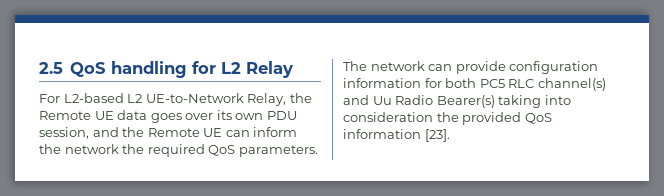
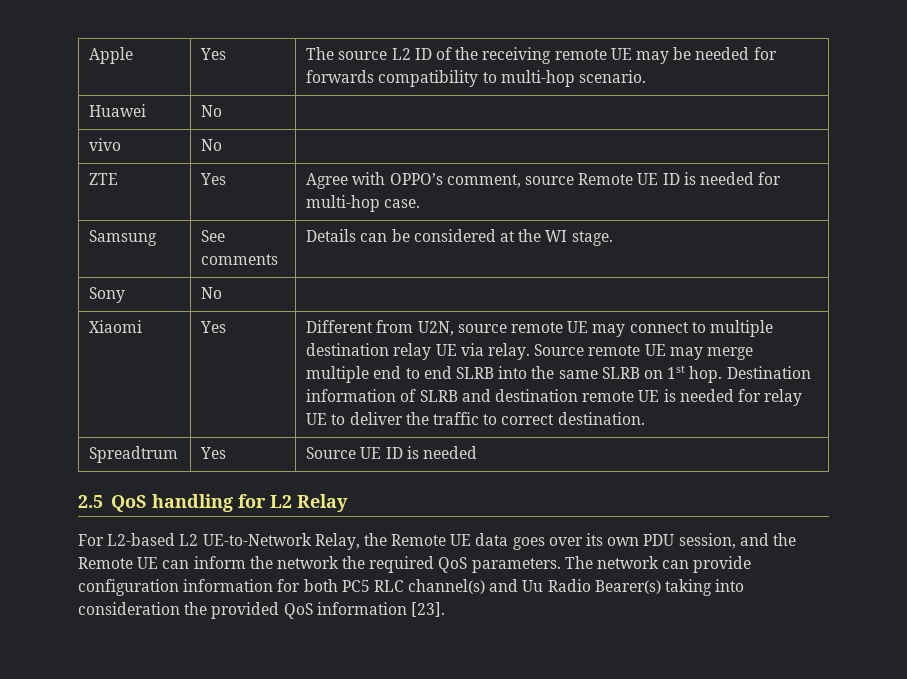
+ Apple | Yes | The source L2 ID of the receiving remote UE may be needed for forwards compatibility to multi-hop scenario.
+ Huawei | No |
+ vivo | No |
+ ZTE | Yes | Agree with OPPO’s comment, source Remote UE ID is needed for multi-hop case.
+ Samsung | See comments | Details can be considered at the WI stage.
+ Sony | No |
+ Xiaomi | Yes | Different from U2N, source remote UE may connect to multiple destination relay UE via relay. Source remote UE may merge multiple end to end SLRB into the same SLRB on 1st hop. Destination information of SLRB and destination remote UE is needed for relay UE to deliver the traffic to correct destination.
+ Spreadtrum | Yes | Source UE ID is needed

